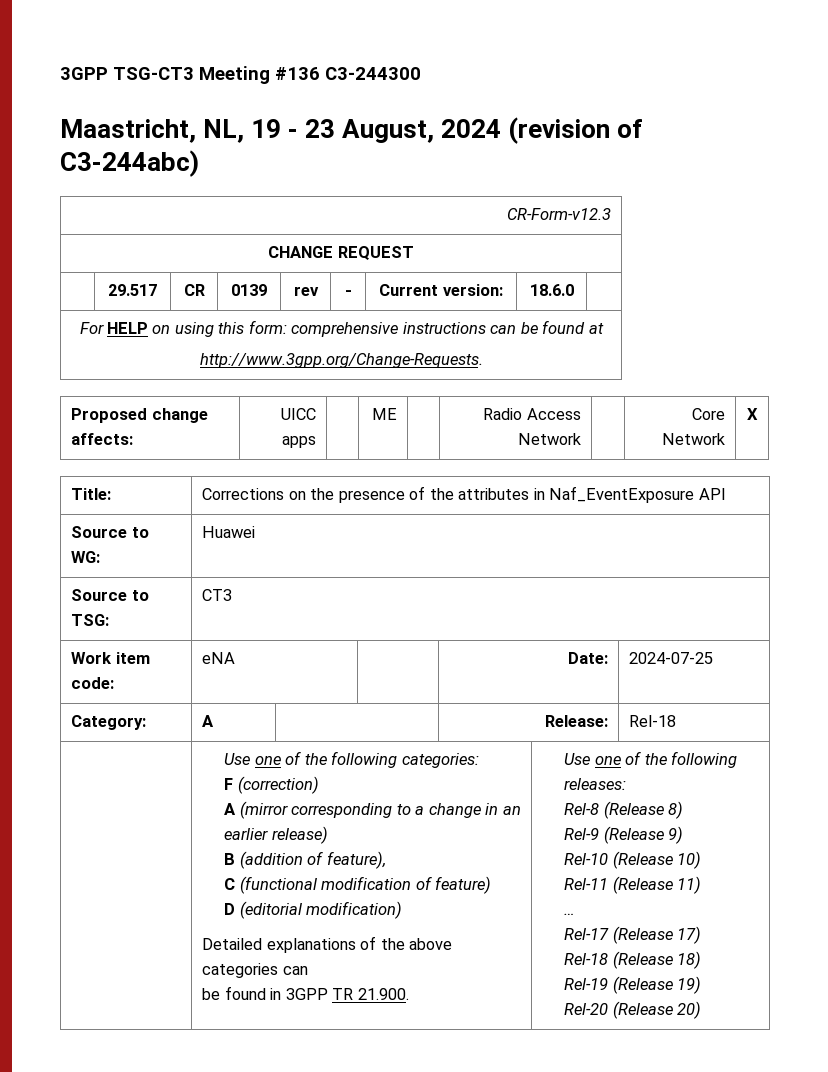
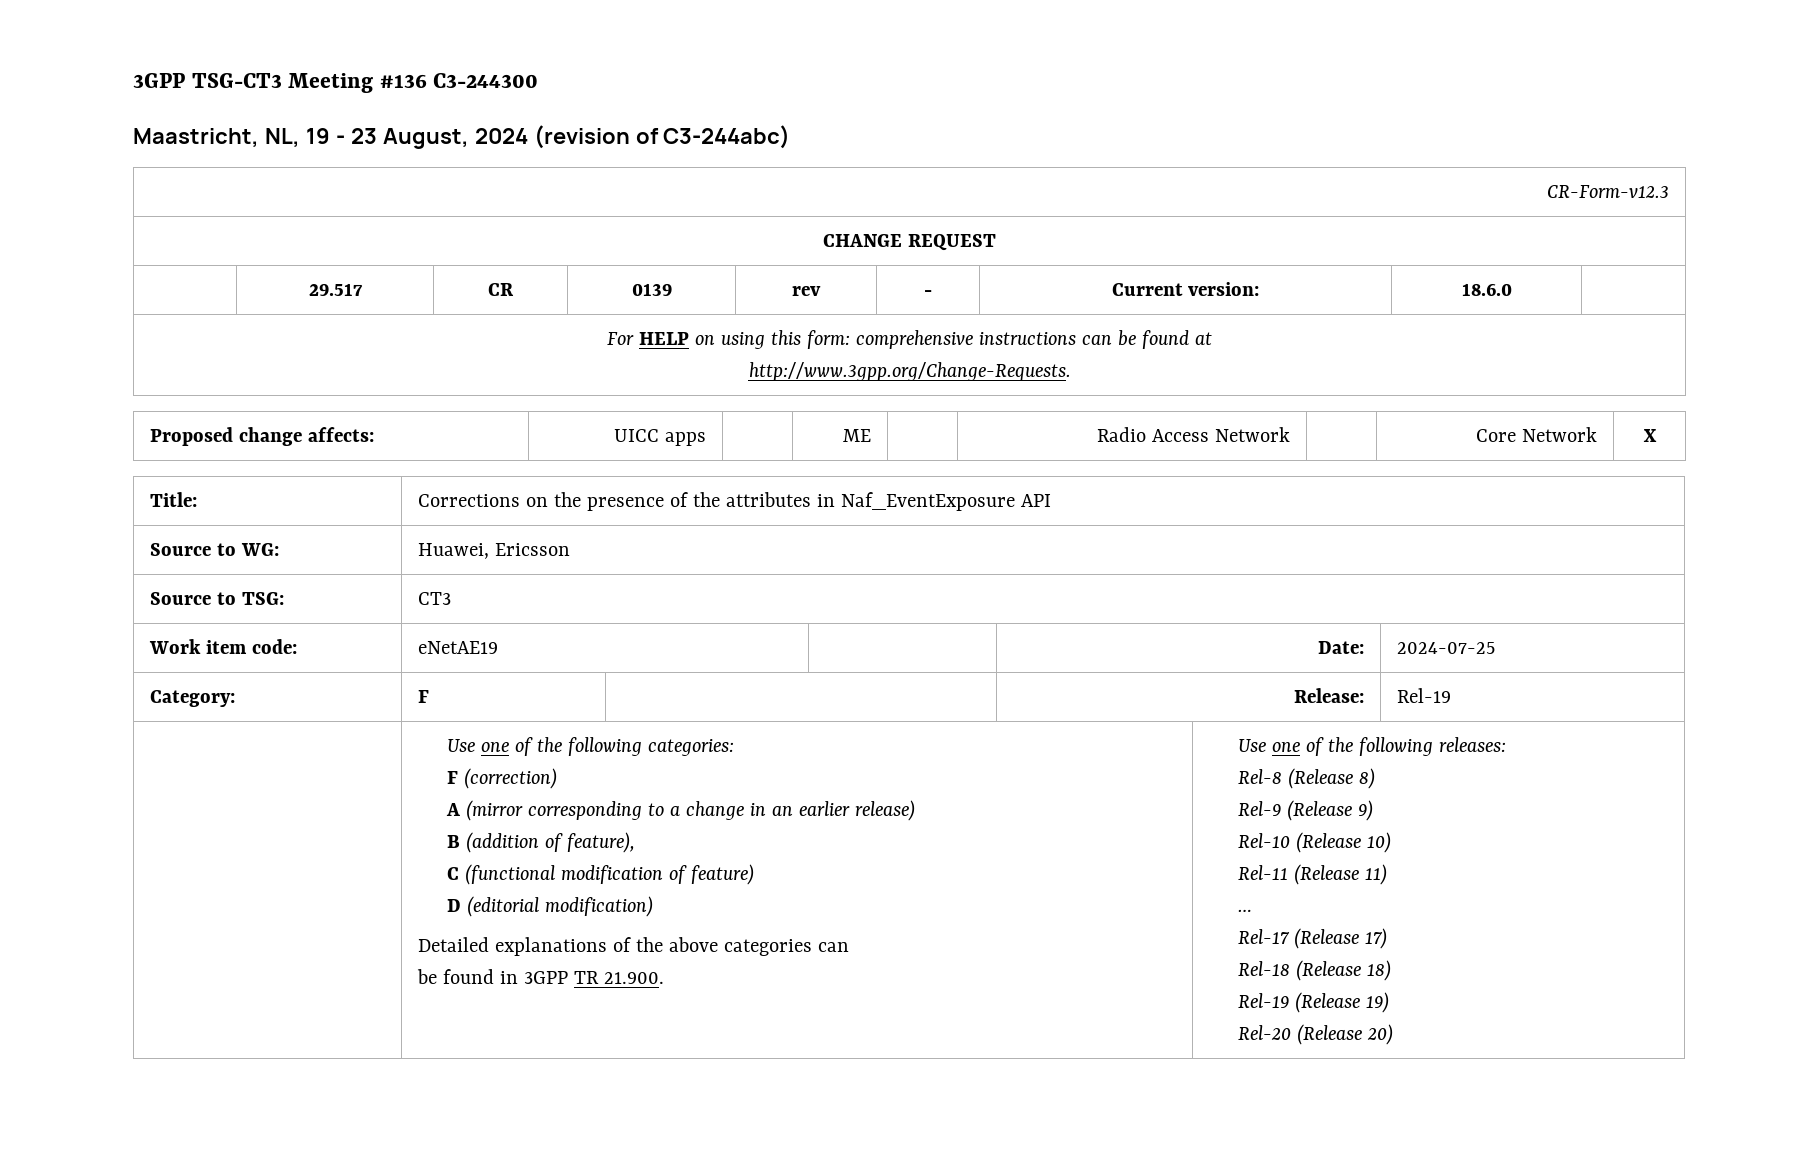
- Source to WG: | Huawei
+ Source to WG: | Huawei, Ericsson
- Work item code: | eNA | | Date: | 2024-07-25
+ Work item code: | eNetAE19 | | Date: | 2024-07-25
- Category: | A | | Release: | Rel-18
+ Category: | F | | Release: | Rel-19

